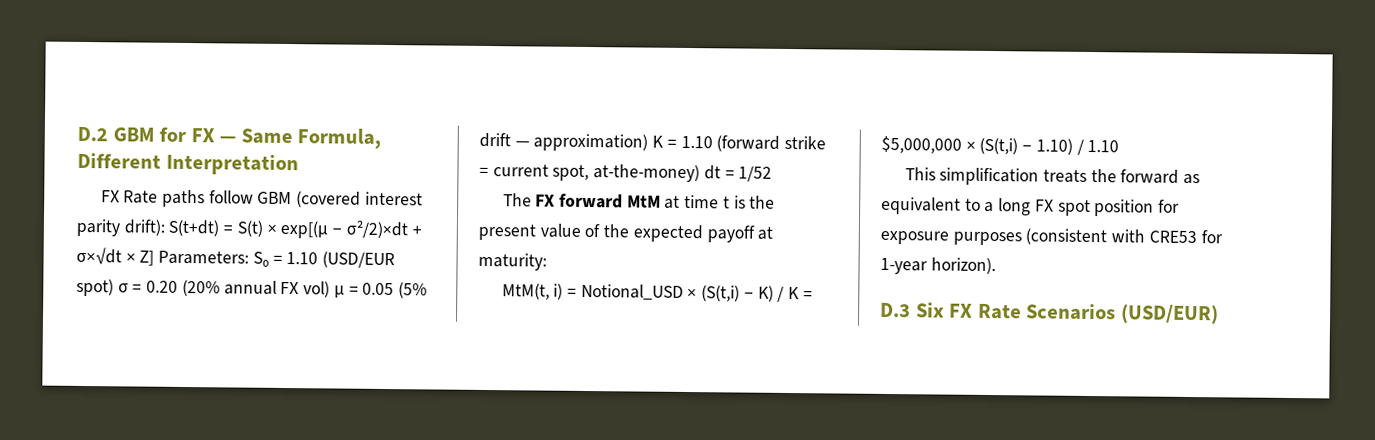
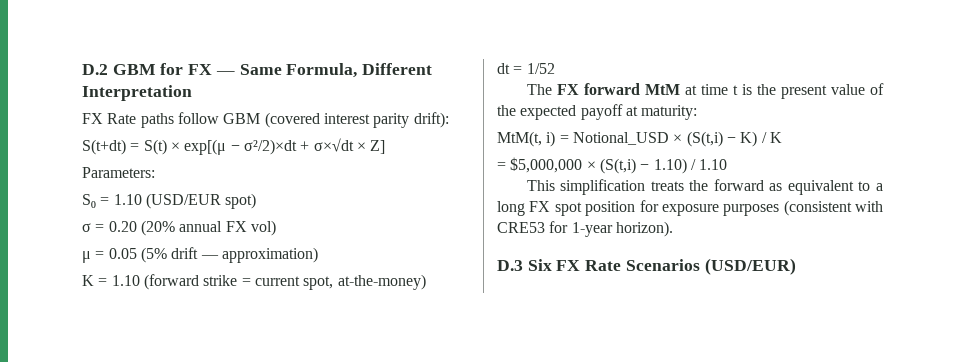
- FX Rate paths follow GBM (covered interest parity drift): S(t+dt) = S(t) × exp[(μ − σ²/2)×dt + σ×√dt × Z] Parameters: S₀ = 1.10 (USD/EUR spot) σ = 0.20 (20% annual FX vol) μ = 0.05 (5% drift — approximation) K = 1.10 (forward strike = current spot, at-the-money) dt = 1/52
+ FX Rate paths follow GBM (covered interest parity drift):
+ S(t+dt) = S(t) × exp[(μ − σ²/2)×dt + σ×√dt × Z]
+ Parameters:
+ S₀ = 1.10 (USD/EUR spot)
+ σ = 0.20 (20% annual FX vol)
+ μ = 0.05 (5% drift — approximation)
+ K = 1.10 (forward strike = current spot, at-the-money)
+ dt = 1/52
- MtM(t, i) = Notional_USD × (S(t,i) − K) / K = $5,000,000 × (S(t,i) − 1.10) / 1.10
+ MtM(t, i) = Notional_USD × (S(t,i) − K) / K
+ = $5,000,000 × (S(t,i) − 1.10) / 1.10

